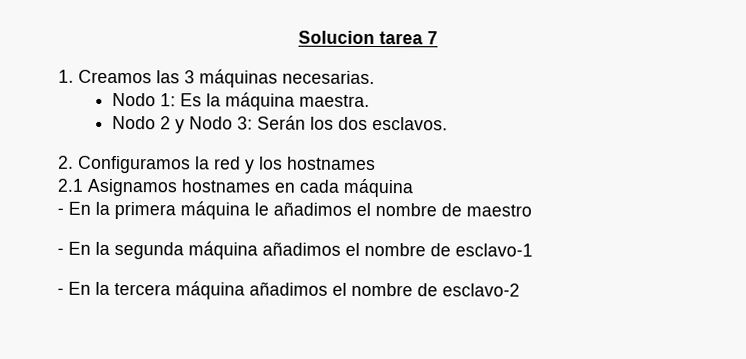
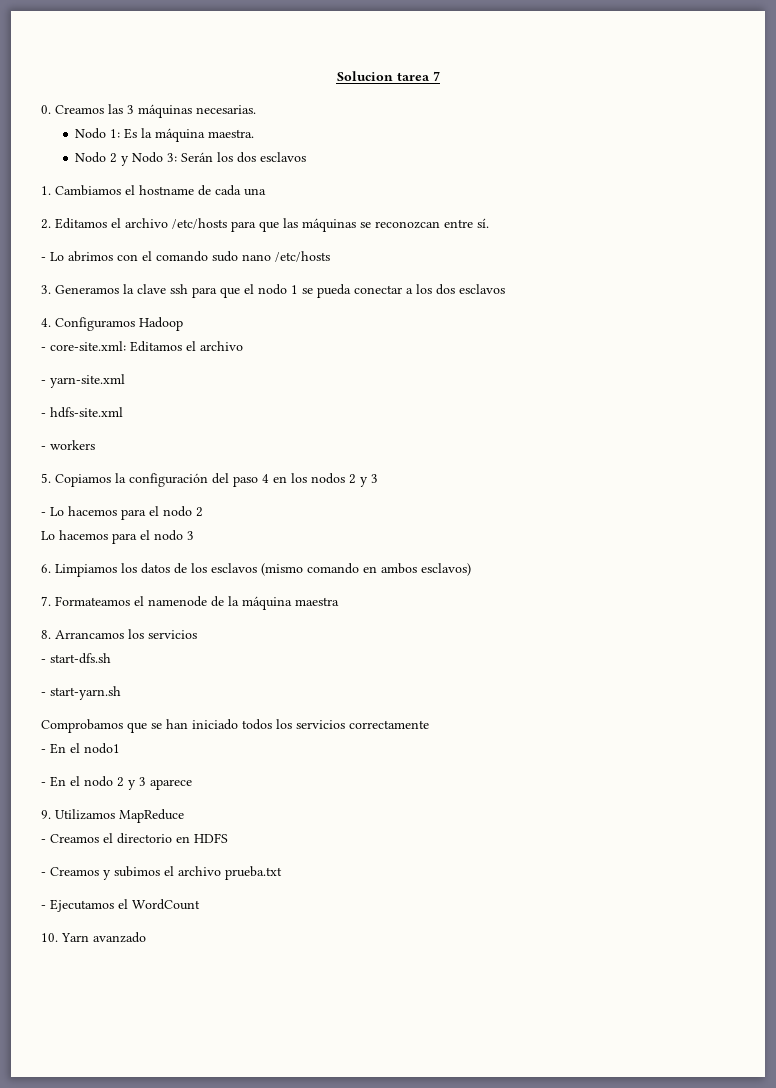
- 1. Creamos las 3 máquinas necesarias.
+ 0. Creamos las 3 máquinas necesarias.
- Nodo 2 y Nodo 3: Serán los dos esclavos.
- 2. Configuramos la red y los hostnames
- 2.1 Asignamos hostnames en cada máquina
- - En la primera máquina le añadimos el nombre de maestro
- - En la segunda máquina añadimos el nombre de esclavo-1
- - En la tercera máquina añadimos el nombre de esclavo-2
+ Nodo 2 y Nodo 3: Serán los dos esclavos
+ 1. Cambiamos el hostname de cada una
+ 2. Editamos el archivo /etc/hosts para que las máquinas se reconozcan entre sí.
+ - Lo abrimos con el comando sudo nano /etc/hosts
+ 3. Generamos la clave ssh para que el nodo 1 se pueda conectar a los dos esclavos
+ 4. Configuramos Hadoop
+ - core-site.xml: Editamos el archivo
+ - yarn-site.xml
+ - hdfs-site.xml
+ - workers
+ 5. Copiamos la configuración del paso 4 en los nodos 2 y 3
+ - Lo hacemos para el nodo 2
+ Lo hacemos para el nodo 3
+ 6. Limpiamos los datos de los esclavos (mismo comando en ambos esclavos)
+ 7. Formateamos el namenode de la máquina maestra
+ 8. Arrancamos los servicios
+ - start-dfs.sh
+ - start-yarn.sh
+ Comprobamos que se han iniciado todos los servicios correctamente
+ - En el nodo1
+ - En el nodo 2 y 3 aparece
+ 9. Utilizamos MapReduce
+ - Creamos el directorio en HDFS
+ - Creamos y subimos el archivo prueba.txt
+ - Ejecutamos el WordCount
+ 10. Yarn avanzado

